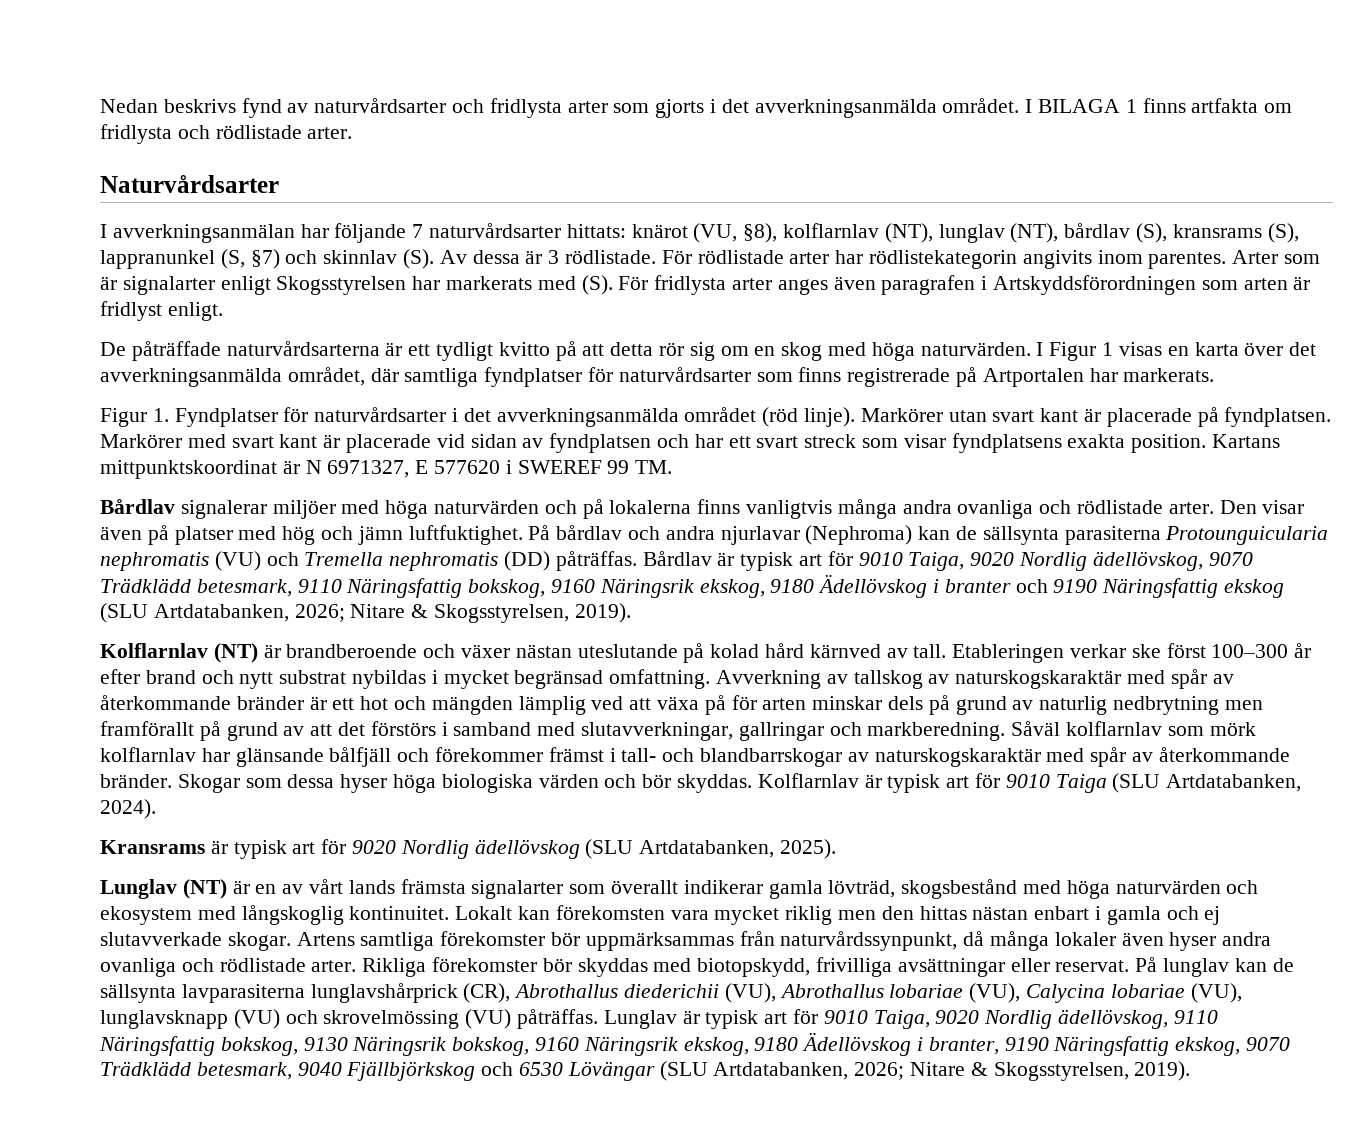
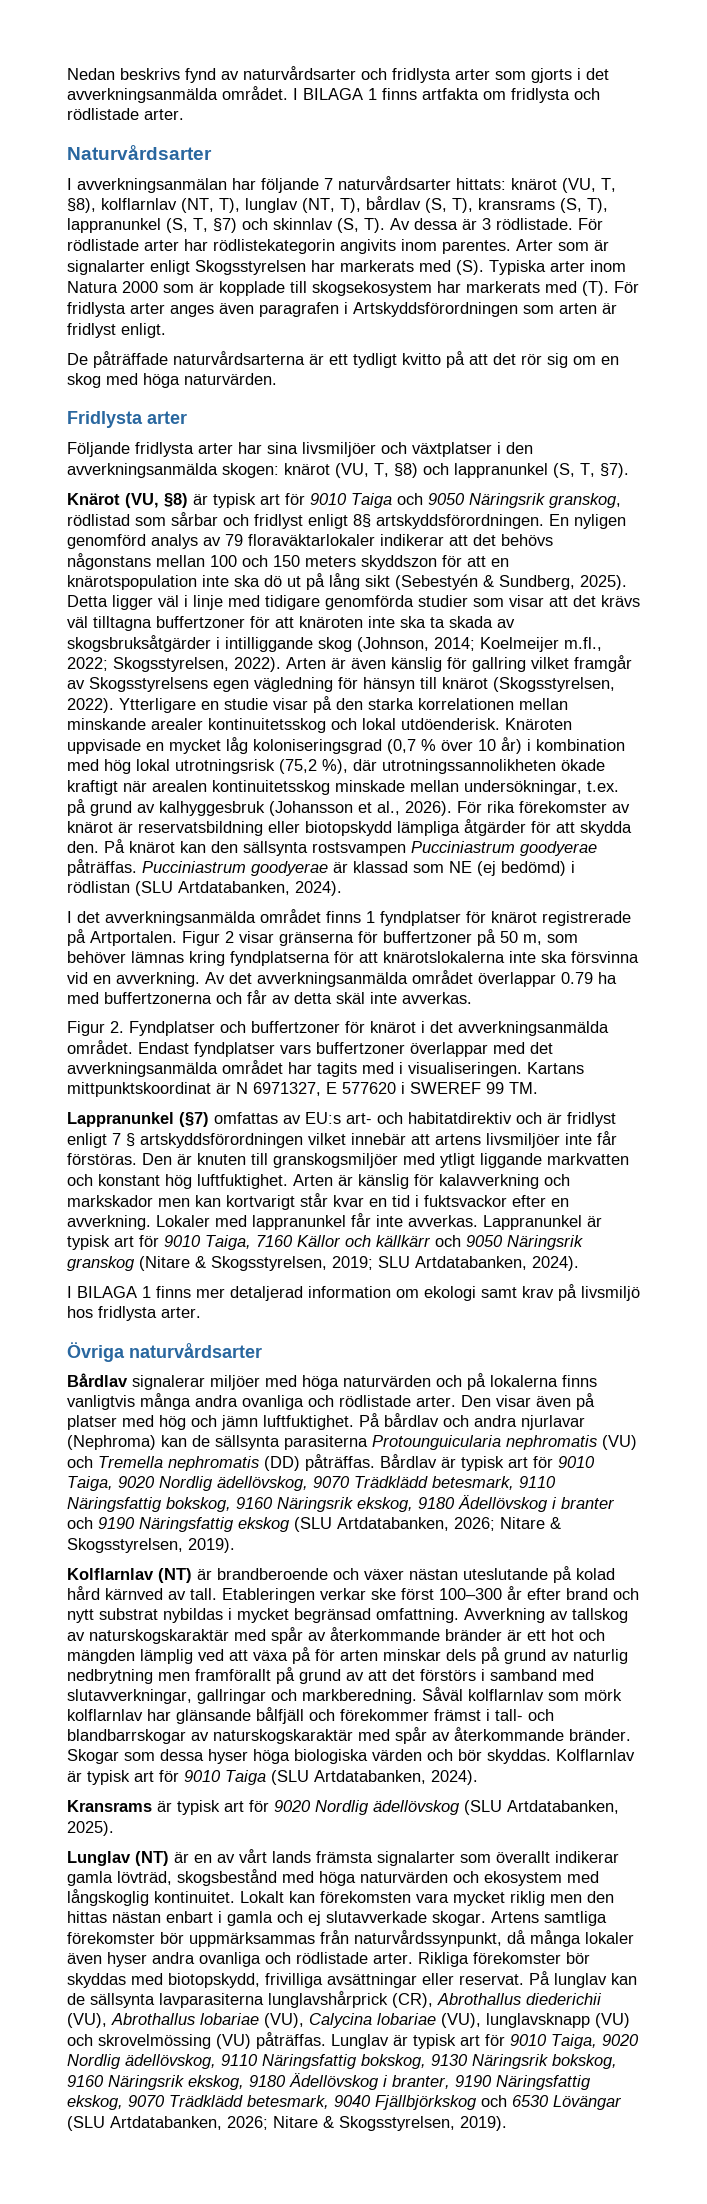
- I avverkningsanmälan har följande 7 naturvårdsarter hittats: knärot (VU, §8), kolflarnlav (NT), lunglav (NT), bårdlav (S), kransrams (S), lappranunkel (S, §7) och skinnlav (S). Av dessa är 3 rödlistade.
+ I avverkningsanmälan har följande 7 naturvårdsarter hittats: knärot (VU, T, §8), kolflarnlav (NT, T), lunglav (NT, T), bårdlav (S, T), kransrams (S, T), lappranunkel (S, T, §7) och skinnlav (S, T). Av dessa är 3 rödlistade.
- Arter som är signalarter enligt Skogsstyrelsen har markerats med (S). För fridlysta arter anges även paragrafen i Artskyddsförordningen som arten är fridlyst enligt.
+ Arter som är signalarter enligt Skogsstyrelsen har markerats med (S). Typiska arter inom Natura 2000 som är kopplade till skogsekosystem har markerats med (T). För fridlysta arter anges även paragrafen i Artskyddsförordningen som arten är fridlyst enligt.
- De påträffade naturvårdsarterna är ett tydligt kvitto på att detta rör sig om en skog med höga naturvärden. I Figur 1 visas en karta över det avverkningsanmälda området, där samtliga fyndplatser för naturvårdsarter som finns registrerade på Artportalen har markerats.
- Figur 1. Fyndplatser för naturvårdsarter i det avverkningsanmälda området (röd linje). Markörer utan svart kant är placerade på fyndplatsen. Markörer med svart kant är placerade vid sidan av fyndplatsen och har ett svart streck som visar fyndplatsens exakta position.
+ De påträffade naturvårdsarterna är ett tydligt kvitto på att det rör sig om en skog med höga naturvärden.
+ Fridlysta arter
+ Följande fridlysta arter har sina livsmiljöer och växtplatser i den avverkningsanmälda skogen: knärot (VU, T, §8) och lappranunkel (S, T, §7).
+ Knärot (VU, §8) är typisk art för 9010 Taiga och 9050 Näringsrik granskog, rödlistad som sårbar och fridlyst enligt 8§ artskyddsförordningen. En nyligen genomförd analys av 79 floraväktarlokaler indikerar att det behövs någonstans mellan 100 och 150 meters skyddszon för att en knärotspopulation inte ska dö ut på lång sikt (Sebestyén & Sundberg, 2025). Detta ligger väl i linje med tidigare genomförda studier som visar att det krävs väl tilltagna buffertzoner för att knäroten inte ska ta skada av skogsbruksåtgärder i intilliggande skog (Johnson, 2014; Koelmeijer m.fl., 2022; Skogsstyrelsen, 2022). Arten är även känslig för gallring vilket framgår av Skogsstyrelsens egen vägledning för hänsyn till knärot (Skogsstyrelsen, 2022). Ytterligare en studie visar på den starka korrelationen mellan minskande arealer kontinuitetsskog och lokal utdöenderisk. Knäroten uppvisade en mycket låg koloniseringsgrad (0,7 % över 10 år) i kombination med hög lokal utrotningsrisk (75,2 %), där utrotningssannolikheten ökade kraftigt när arealen kontinuitetsskog minskade mellan undersökningar, t.ex. på grund av kalhyggesbruk (Johansson et al., 2026). För rika förekomster av knärot är reservatsbildning eller biotopskydd lämpliga åtgärder för att skydda den. På knärot kan den sällsynta rostsvampen Pucciniastrum goodyerae påträffas. Pucciniastrum goodyerae är klassad som NE (ej bedömd) i rödlistan (SLU Artdatabanken, 2024).
+ I det avverkningsanmälda området finns 1 fyndplatser för knärot registrerade på Artportalen. Figur 2 visar gränserna för buffertzoner på 50 m, som behöver lämnas kring fyndplatserna för att knärotslokalerna inte ska försvinna vid en avverkning. Av det avverkningsanmälda området överlappar 0.79 ha med buffertzonerna och får av detta skäl inte avverkas.
+ Figur 2. Fyndplatser och buffertzoner för knärot i det avverkningsanmälda området. Endast fyndplatser vars buffertzoner överlappar med det avverkningsanmälda området har tagits med i visualiseringen.
+ Lappranunkel (§7) omfattas av EU:s art- och habitatdirektiv och är fridlyst enligt 7 § artskyddsförordningen vilket innebär att artens livsmiljöer inte får förstöras. Den är knuten till granskogsmiljöer med ytligt liggande markvatten och konstant hög luftfuktighet. Arten är känslig för kalavverkning och markskador men kan kortvarigt står kvar en tid i fuktsvackor efter en avverkning. Lokaler med lappranunkel får inte avverkas. Lappranunkel är typisk art för 9010 Taiga, 7160 Källor och källkärr och 9050 Näringsrik granskog (Nitare & Skogsstyrelsen, 2019; SLU Artdatabanken, 2024).
+ I BILAGA 1 finns mer detaljerad information om ekologi samt krav på livsmiljö hos fridlysta arter.
+ Övriga naturvårdsarter

